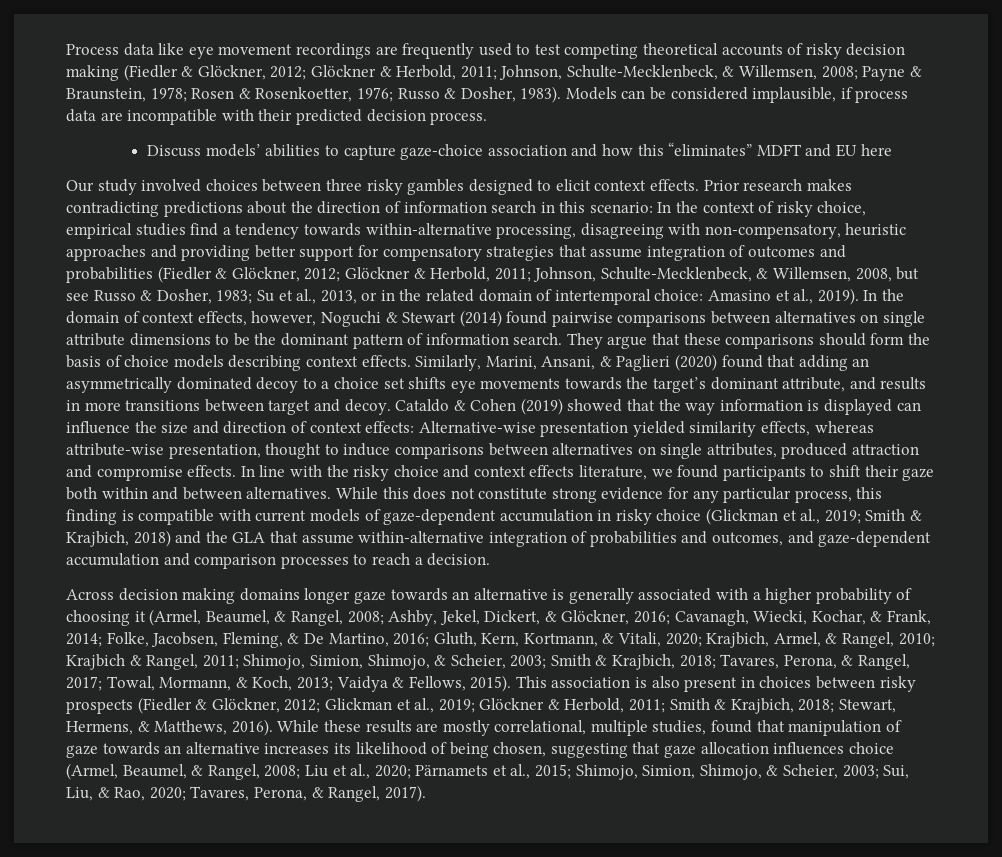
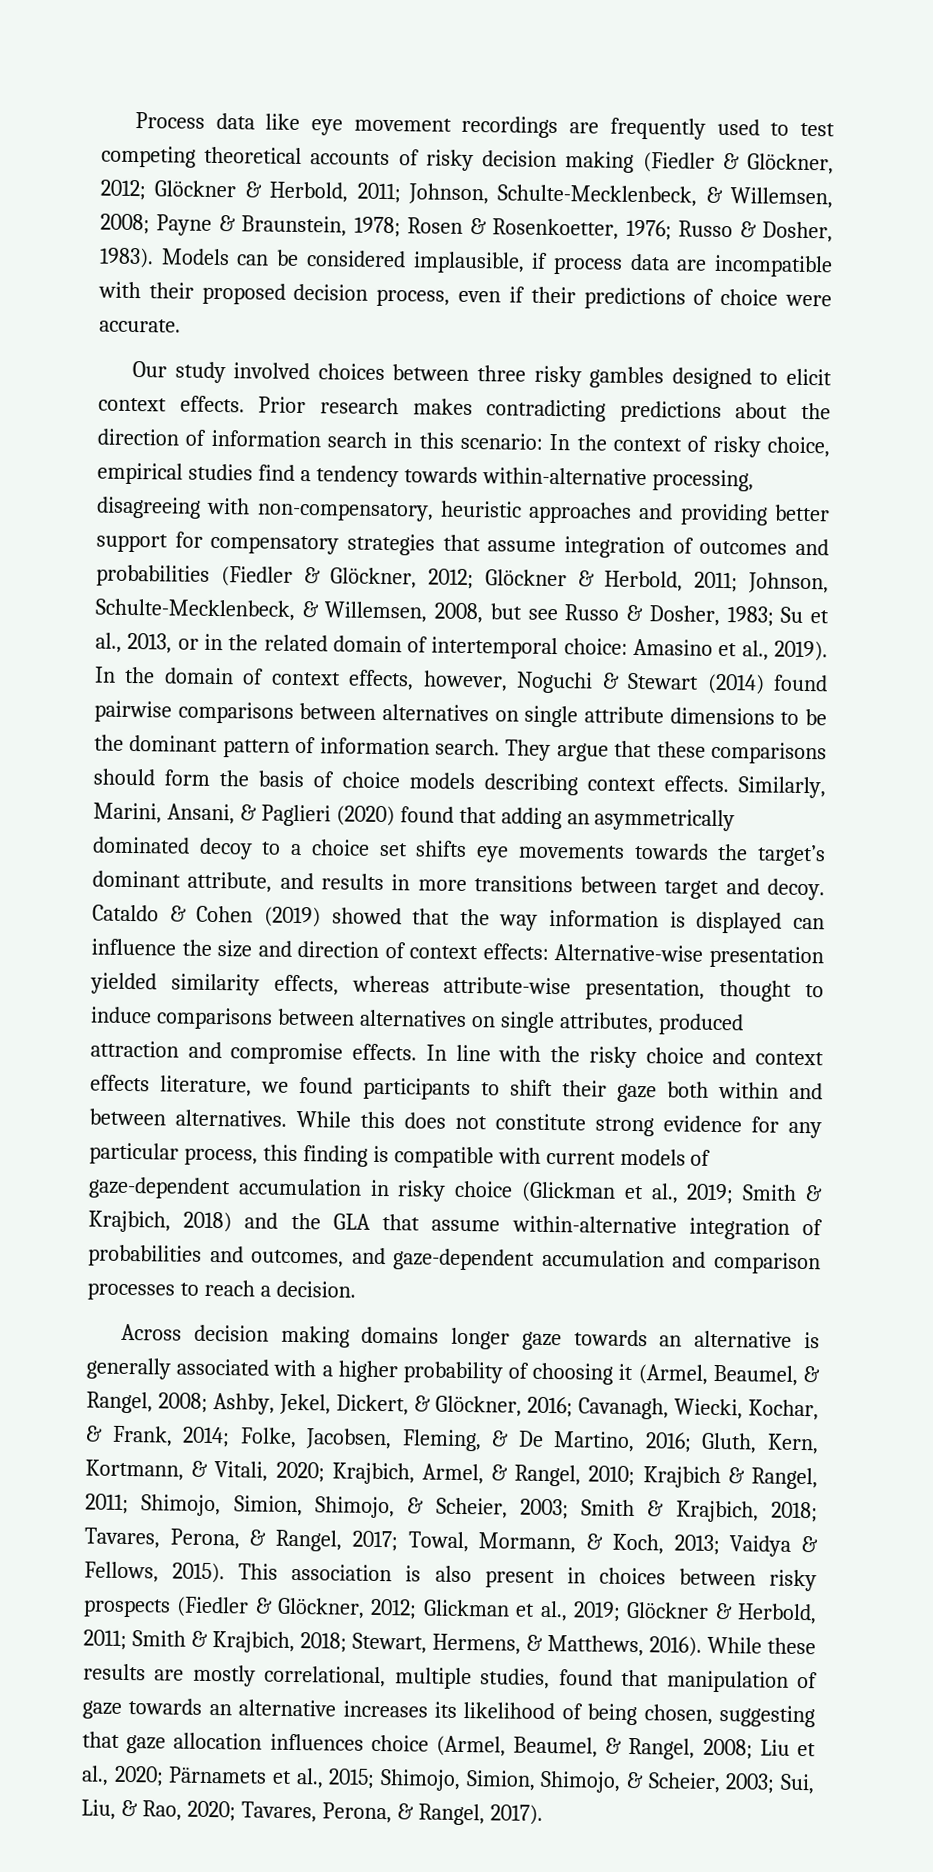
- Models can be considered implausible, if process data are incompatible with their predicted decision process.
- Discuss models’ abilities to capture gaze-choice association and how this “eliminates” MDFT and EU here
+ Models can be considered implausible, if process data are incompatible with their proposed decision process, even if their predictions of choice were accurate.

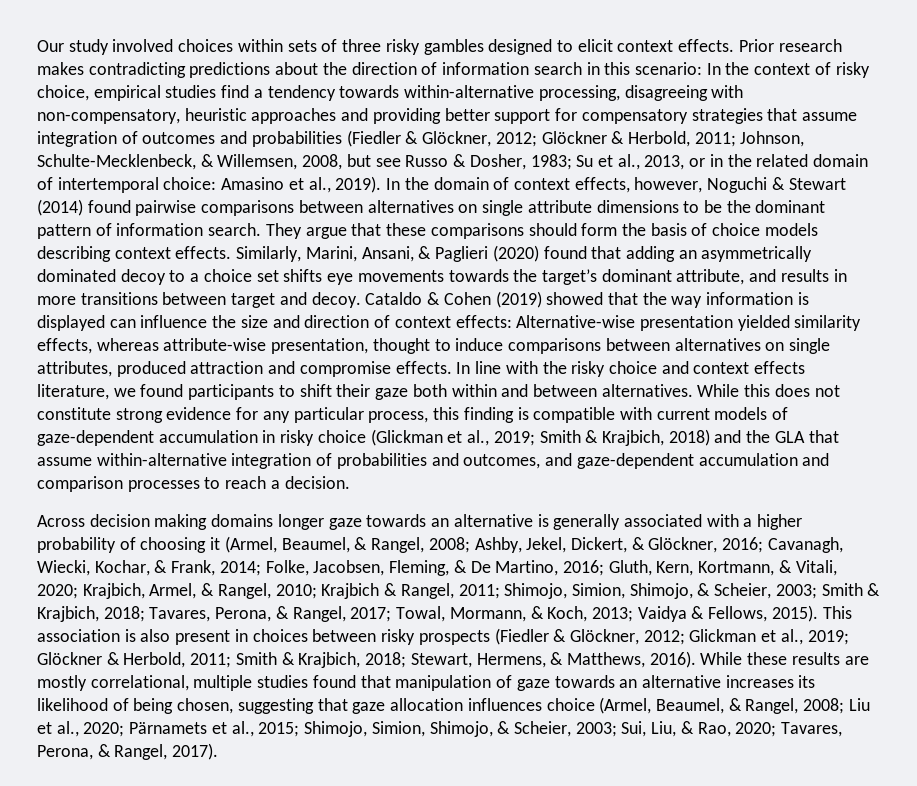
- Process data like eye movement recordings are frequently used to test competing theoretical accounts of risky decision making (Fiedler & Glöckner, 2012; Glöckner & Herbold, 2011; Johnson, Schulte-Mecklenbeck, & Willemsen, 2008; Payne & Braunstein, 1978; Rosen & Rosenkoetter, 1976; Russo & Dosher, 1983). Models can be considered implausible, if process data are incompatible with their proposed decision process, even if their predictions of choice were accurate.
- Our study involved choices between three risky gambles designed to elicit context effects.
+ Our study involved choices within sets of three risky gambles designed to elicit context effects.
- While these results are mostly correlational, multiple studies, found that manipulation of gaze towards an alternative increases its likelihood of being chosen, suggesting that gaze allocation influences choice (Armel, Beaumel, & Rangel, 2008; Liu et al., 2020; Pärnamets et al., 2015; Shimojo, Simion, Shimojo, & Scheier, 2003; Sui, Liu, & Rao, 2020; Tavares, Perona, & Rangel, 2017).
+ While these results are mostly correlational, multiple studies found that manipulation of gaze towards an alternative increases its likelihood of being chosen, suggesting that gaze allocation influences choice (Armel, Beaumel, & Rangel, 2008; Liu et al., 2020; Pärnamets et al., 2015; Shimojo, Simion, Shimojo, & Scheier, 2003; Sui, Liu, & Rao, 2020; Tavares, Perona, & Rangel, 2017).

